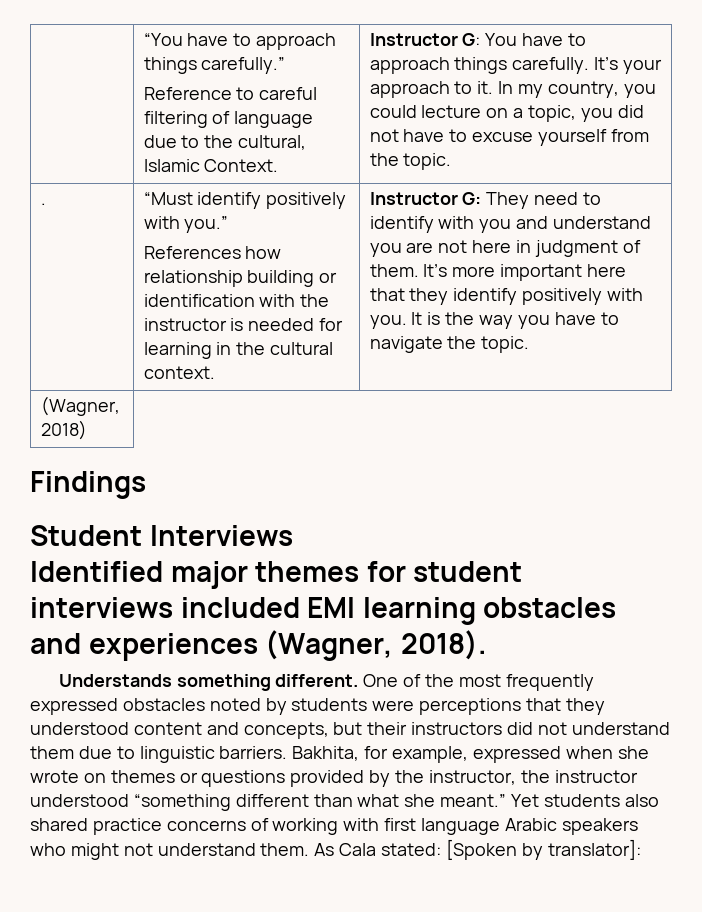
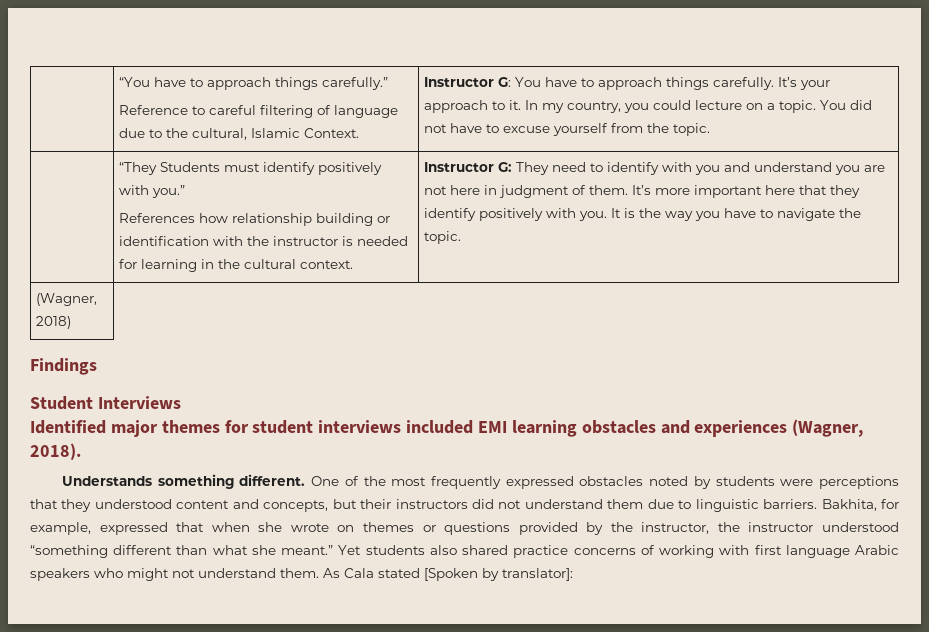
- In my country, you could lecture on a topic, you did not have to excuse yourself from the topic.
+ In my country, you could lecture on a topic. You did not have to excuse yourself from the topic.
- . | “Must identify positively with you.”
+ “They Students must identify positively with you.”
- Bakhita, for example, expressed when she wrote on themes or questions provided by the instructor, the instructor understood “something different than what she meant.”
+ Bakhita, for example, expressed that when she wrote on themes or questions provided by the instructor, the instructor understood “something different than what she meant.”
- As Cala stated: [Spoken by translator]:
+ As Cala stated [Spoken by translator]:

